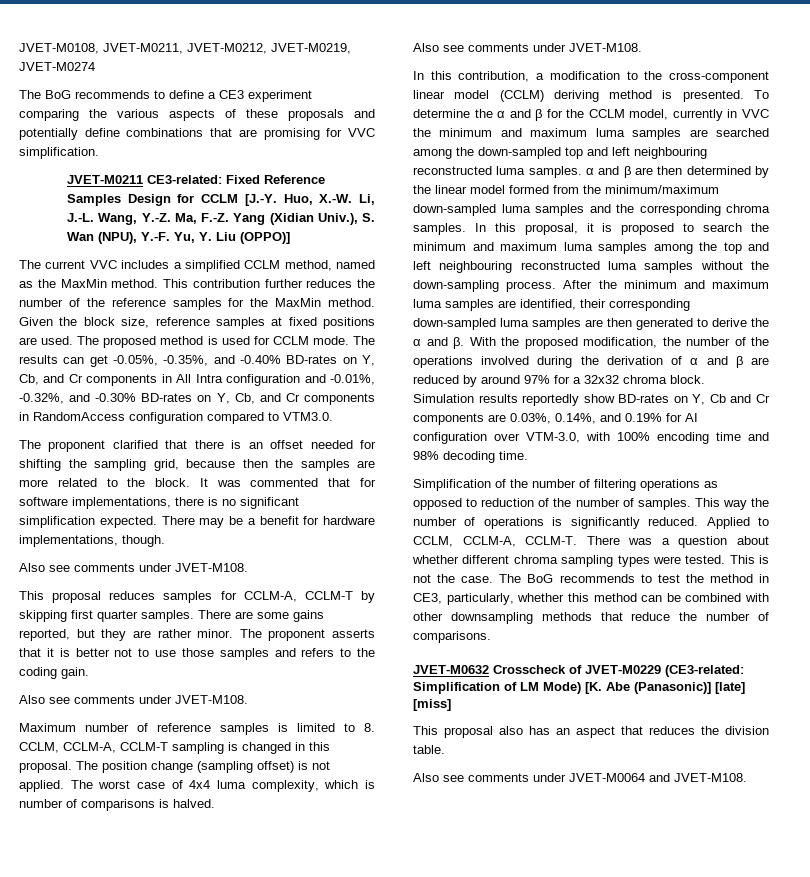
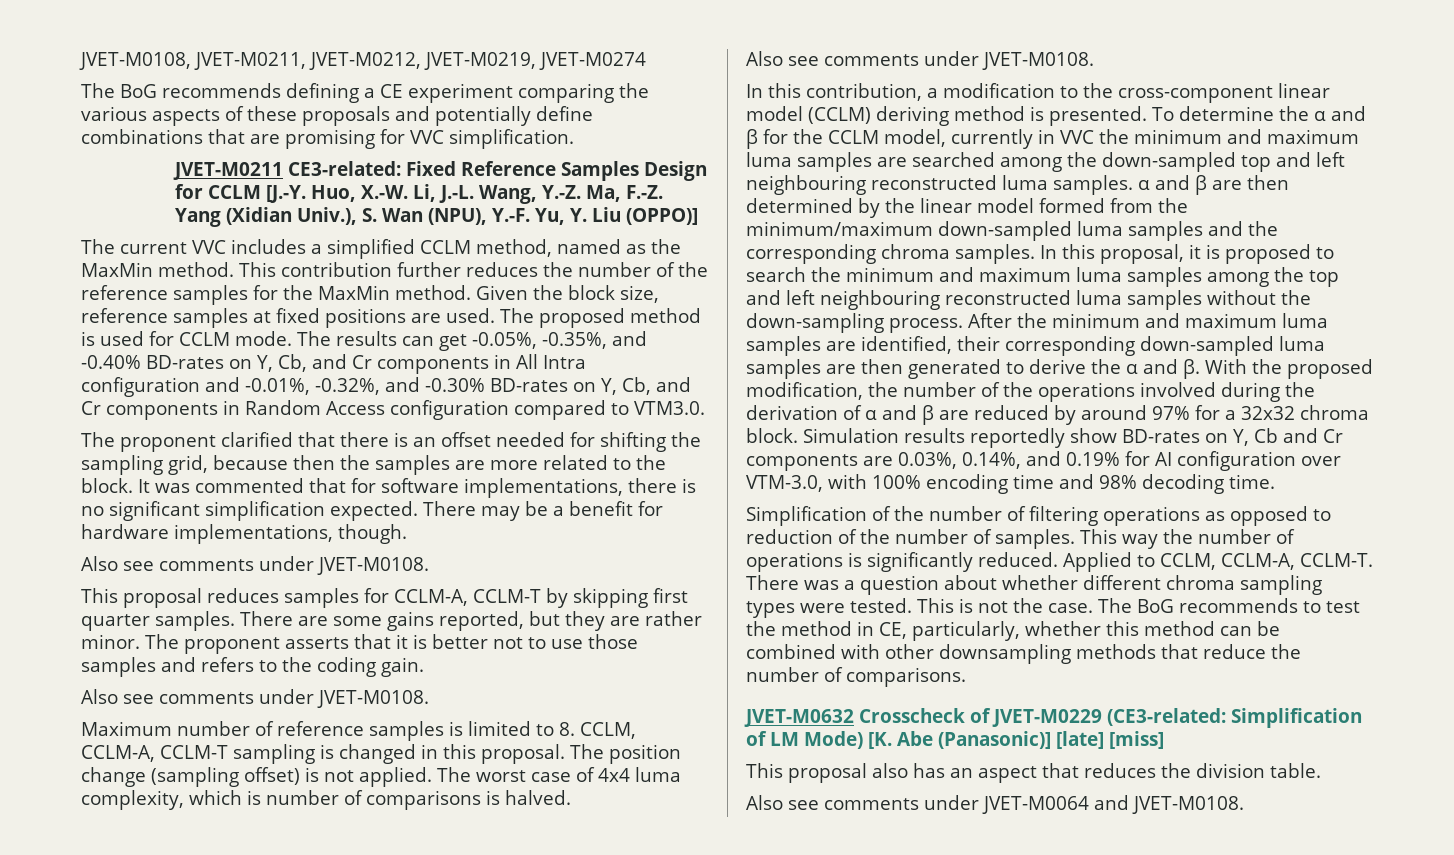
- The BoG recommends to define a CE3 experiment comparing the various aspects of these proposals and potentially define combinations that are promising for VVC simplification.
+ The BoG recommends defining a CE experiment comparing the various aspects of these proposals and potentially define combinations that are promising for VVC simplification.
- The results can get -0.05%, -0.35%, and -0.40% BD-rates on Y, Cb, and Cr components in All Intra configuration and -0.01%, -0.32%, and -0.30% BD-rates on Y, Cb, and Cr components in RandomAccess configuration compared to VTM3.0.
+ The results can get -0.05%, -0.35%, and -0.40% BD-rates on Y, Cb, and Cr components in All Intra configuration and -0.01%, -0.32%, and -0.30% BD-rates on Y, Cb, and Cr components in Random Access configuration compared to VTM3.0.
  There may be a benefit for hardware implementations, though.
- Also see comments under JVET-M108.
+ Also see comments under JVET-M0108.
  The proponent asserts that it is better not to use those samples and refers to the coding gain.
- Also see comments under JVET-M108.
+ Also see comments under JVET-M0108.
  The worst case of 4x4 luma complexity, which is number of comparisons is halved.
- Also see comments under JVET-M108.
+ Also see comments under JVET-M0108.
- The BoG recommends to test the method in CE3, particularly, whether this method can be combined with other downsampling methods that reduce the number of comparisons.
+ The BoG recommends to test the method in CE, particularly, whether this method can be combined with other downsampling methods that reduce the number of comparisons.
- Also see comments under JVET-M0064 and JVET-M108.
+ Also see comments under JVET-M0064 and JVET-M0108.

